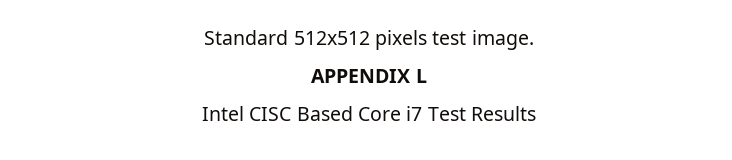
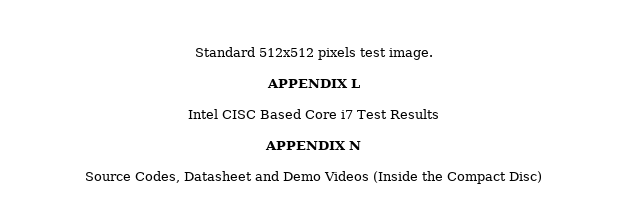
+ APPENDIX N
+ Source Codes, Datasheet and Demo Videos (Inside the Compact Disc)

